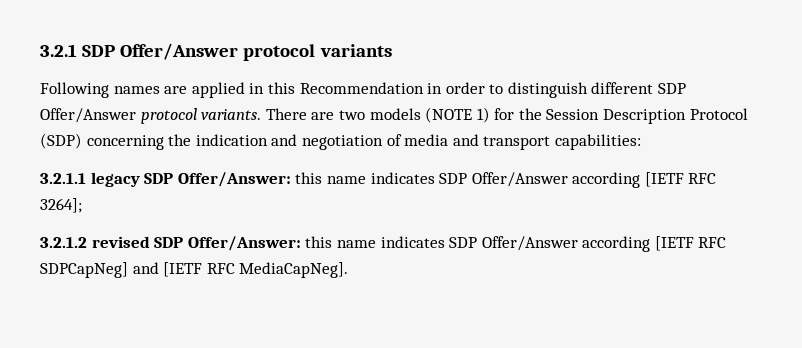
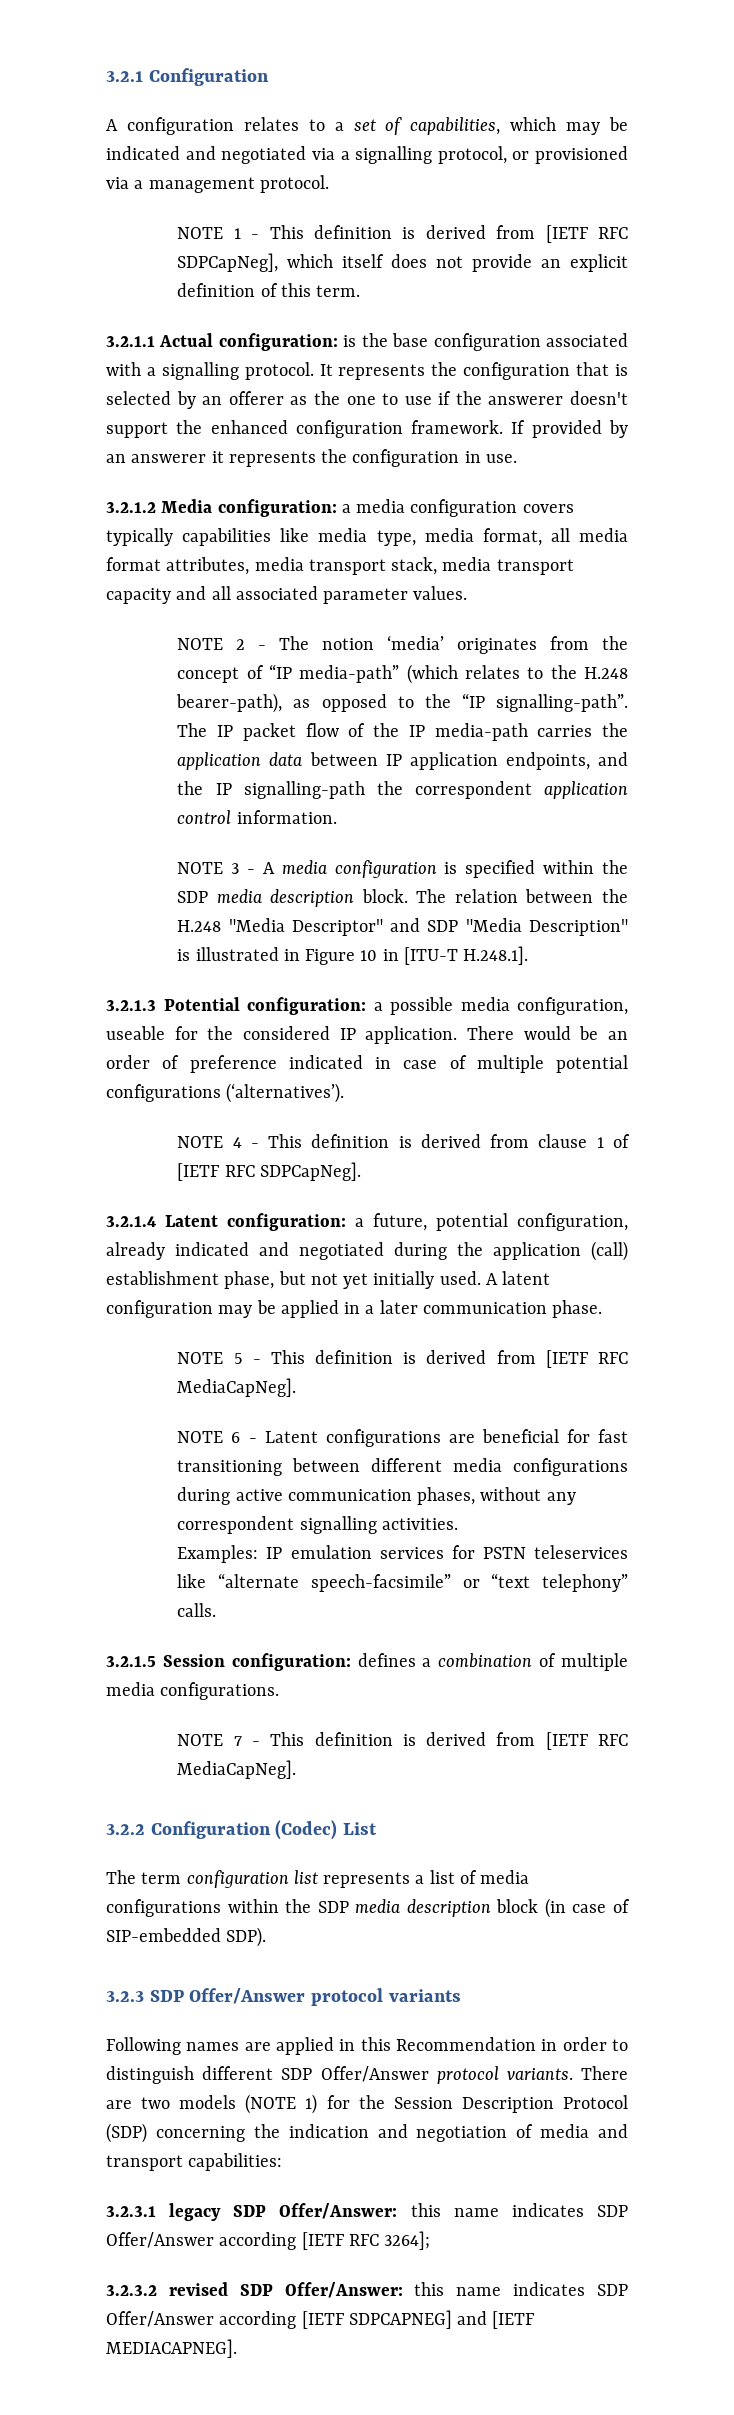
- 3.2.1 SDP Offer/Answer protocol variants
+ 3.2.1 Configuration
+ A configuration relates to a set of capabilities, which may be indicated and negotiated via a signalling protocol, or provisioned via a management protocol.
+ NOTE 1 - This definition is derived from [IETF RFC SDPCapNeg], which itself does not provide an explicit definition of this term.
+ 3.2.1.1 Actual configuration: is the base configuration associated with a signalling protocol. It represents the configuration that is selected by an offerer as the one to use if the answerer doesn't support the enhanced configuration framework. If provided by an answerer it represents the configuration in use.
+ 3.2.1.2 Media configuration: a media configuration covers typically capabilities like media type, media format, all media format attributes, media transport stack, media transport capacity and all associated parameter values.
+ NOTE 2 - The notion ‘media’ originates from the concept of “IP media-path” (which relates to the H.248 bearer-path), as opposed to the “IP signalling-path”. The IP packet flow of the IP media-path carries the application data between IP application endpoints, and the IP signalling-path the correspondent application control information.
+ NOTE 3 - A media configuration is specified within the SDP media description block. The relation between the H.248 "Media Descriptor" and SDP "Media Description" is illustrated in Figure 10 in [ITU-T H.248.1].
+ 3.2.1.3 Potential configuration: a possible media configuration, useable for the considered IP application. There would be an order of preference indicated in case of multiple potential configurations (‘alternatives’).
+ NOTE 4 - This definition is derived from clause 1 of [IETF RFC SDPCapNeg].
+ 3.2.1.4 Latent configuration: a future, potential configuration, already indicated and negotiated during the application (call) establishment phase, but not yet initially used. A latent configuration may be applied in a later communication phase.
+ NOTE 5 - This definition is derived from [IETF RFC MediaCapNeg].
+ NOTE 6 - Latent configurations are beneficial for fast transitioning between different media configurations during active communication phases, without any correspondent signalling activities.
+ Examples: IP emulation services for PSTN teleservices like “alternate speech-facsimile” or “text telephony” calls.
+ 3.2.1.5 Session configuration: defines a combination of multiple media configurations.
+ NOTE 7 - This definition is derived from [IETF RFC MediaCapNeg].
+ 3.2.2 Configuration (Codec) List
+ The term configuration list represents a list of media configurations within the SDP media description block (in case of SIP-embedded SDP).
+ 3.2.3 SDP Offer/Answer protocol variants
- 3.2.1.1 legacy SDP Offer/Answer: this name indicates SDP Offer/Answer according [IETF RFC 3264];
+ 3.2.3.1 legacy SDP Offer/Answer: this name indicates SDP Offer/Answer according [IETF RFC 3264];
- 3.2.1.2 revised SDP Offer/Answer: this name indicates SDP Offer/Answer according [IETF RFC SDPCapNeg] and [IETF RFC MediaCapNeg].
+ 3.2.3.2 revised SDP Offer/Answer: this name indicates SDP Offer/Answer according [IETF SDPCAPNEG] and [IETF MEDIACAPNEG].

